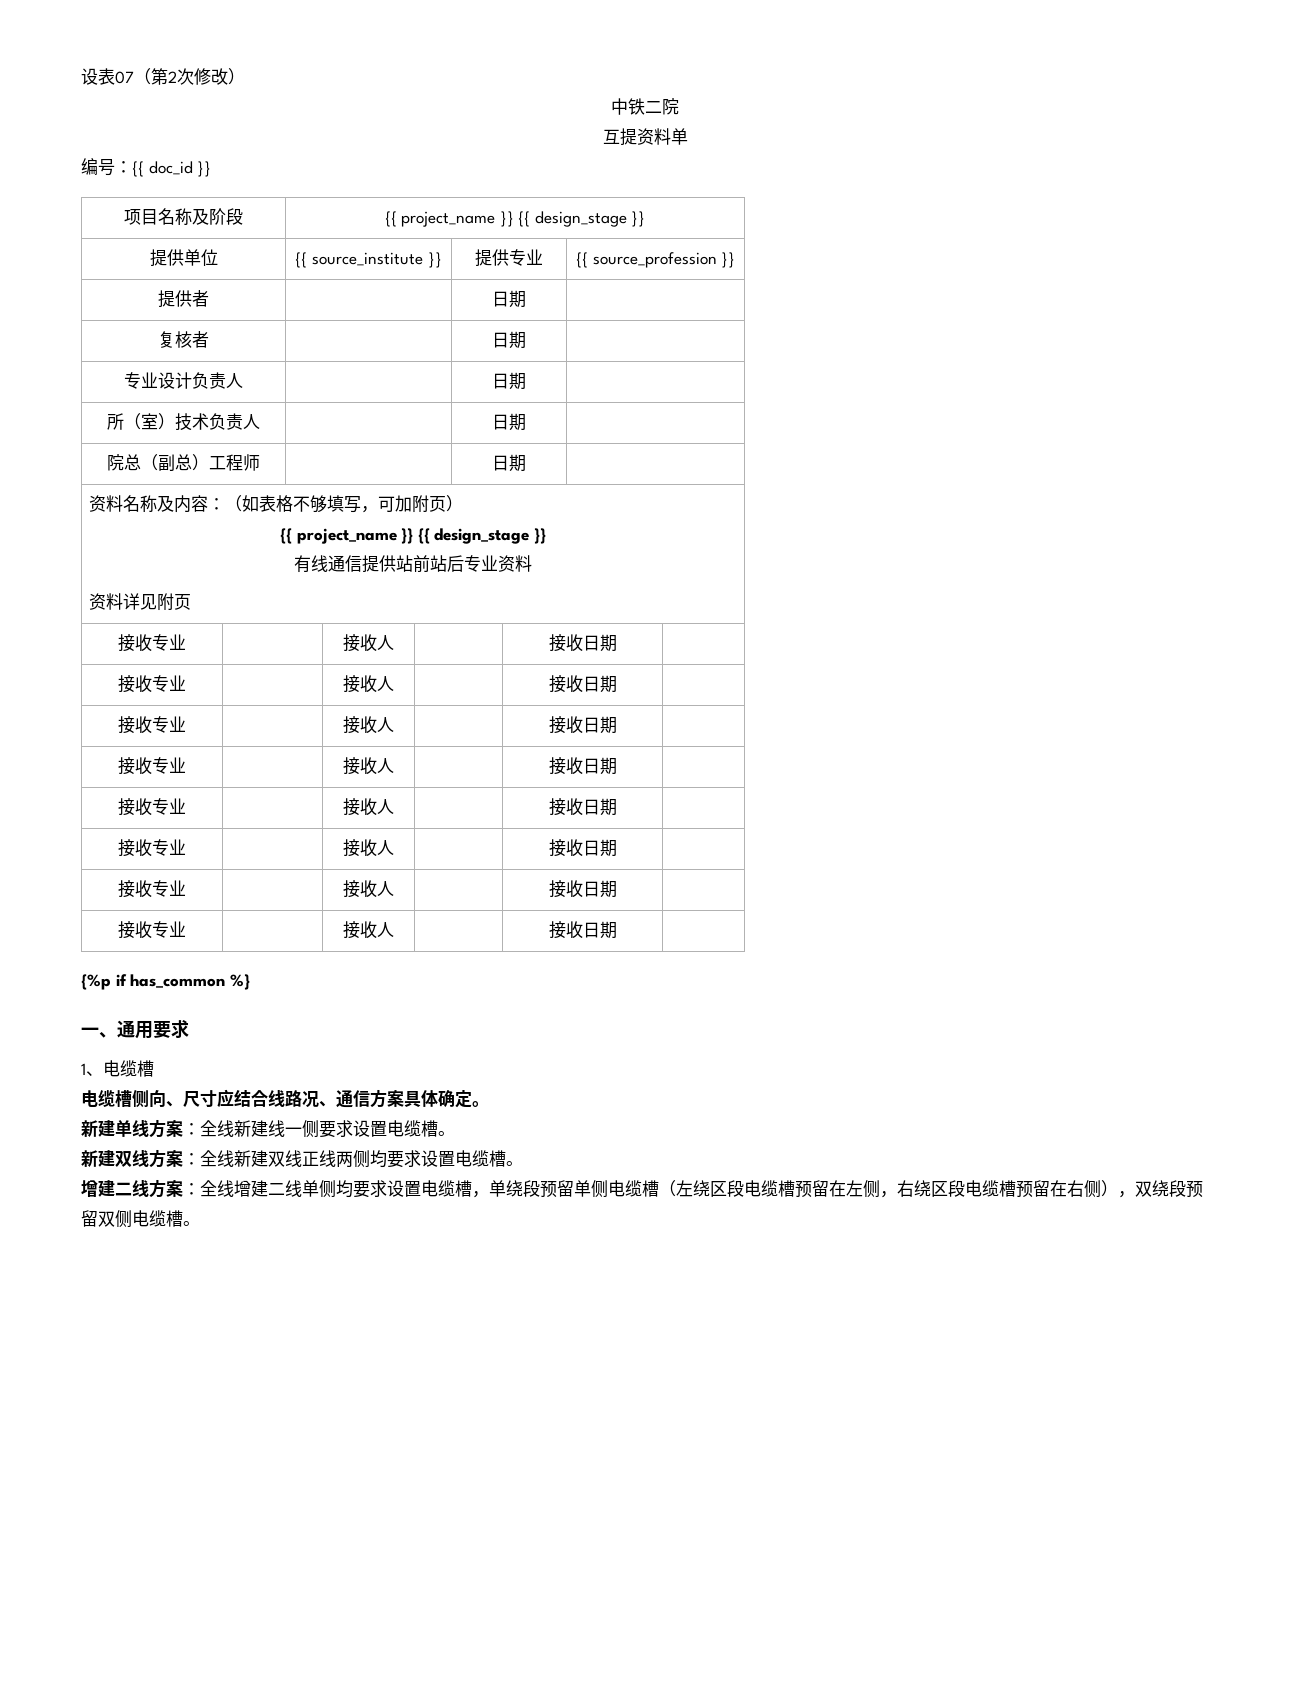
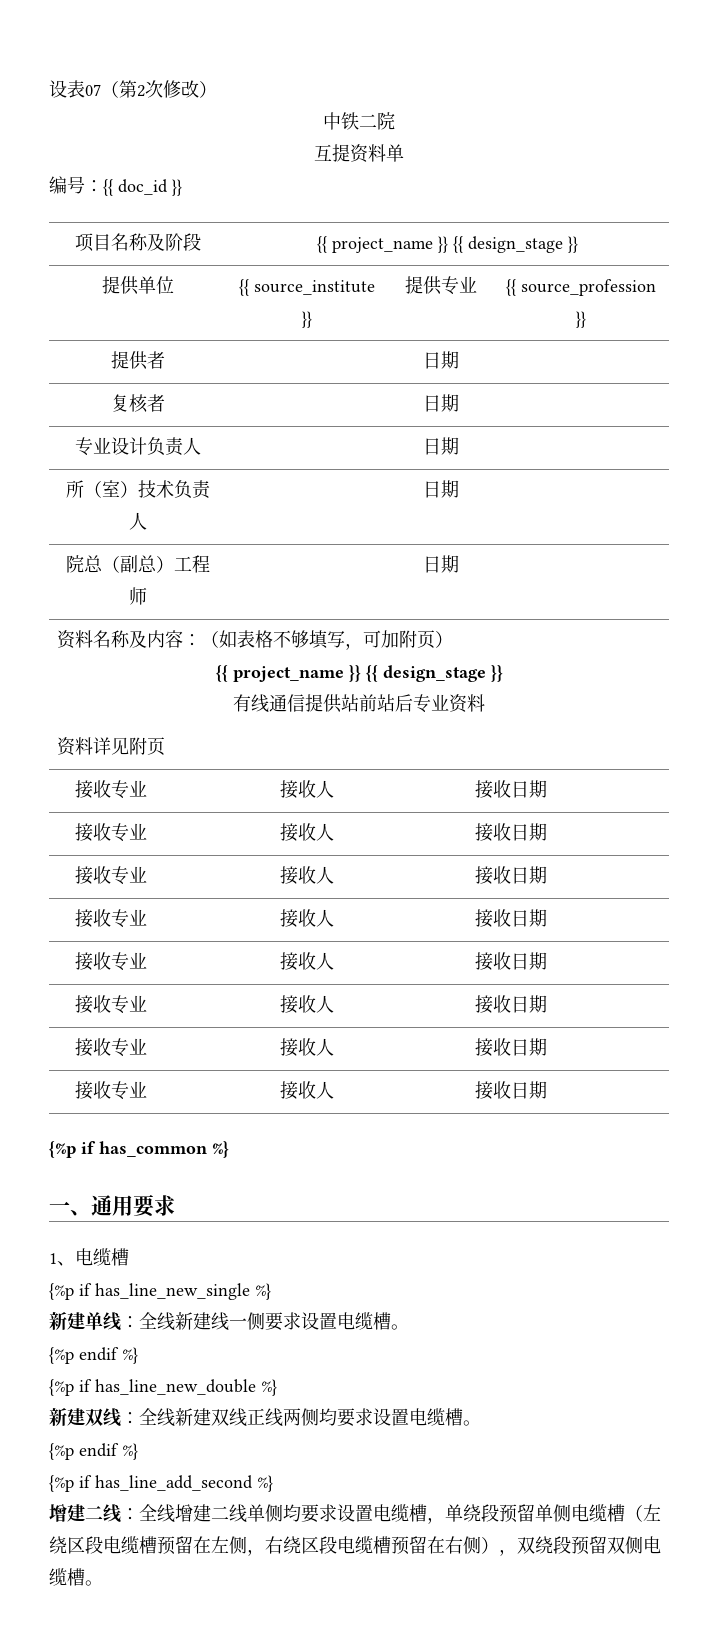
- 电缆槽侧向、尺寸应结合线路况、通信方案具体确定。
+ {%p if has_line_new_single %}
- 新建单线方案：全线新建线一侧要求设置电缆槽。
- 新建双线方案：全线新建双线正线两侧均要求设置电缆槽。
- 增建二线方案：全线增建二线单侧均要求设置电缆槽，单绕段预留单侧电缆槽（左绕区段电缆槽预留在左侧，右绕区段电缆槽预留在右侧），双绕段预留双侧电缆槽。
+ 新建单线：全线新建线一侧要求设置电缆槽。
+ {%p endif %}
+ {%p if has_line_new_double %}
+ 新建双线：全线新建双线正线两侧均要求设置电缆槽。
+ {%p endif %}
+ {%p if has_line_add_second %}
+ 增建二线：全线增建二线单侧均要求设置电缆槽，单绕段预留单侧电缆槽（左绕区段电缆槽预留在左侧，右绕区段电缆槽预留在右侧），双绕段预留双侧电缆槽。

